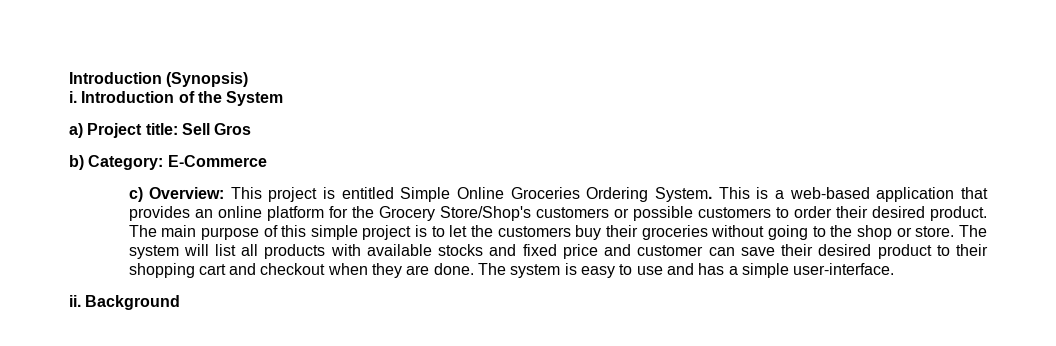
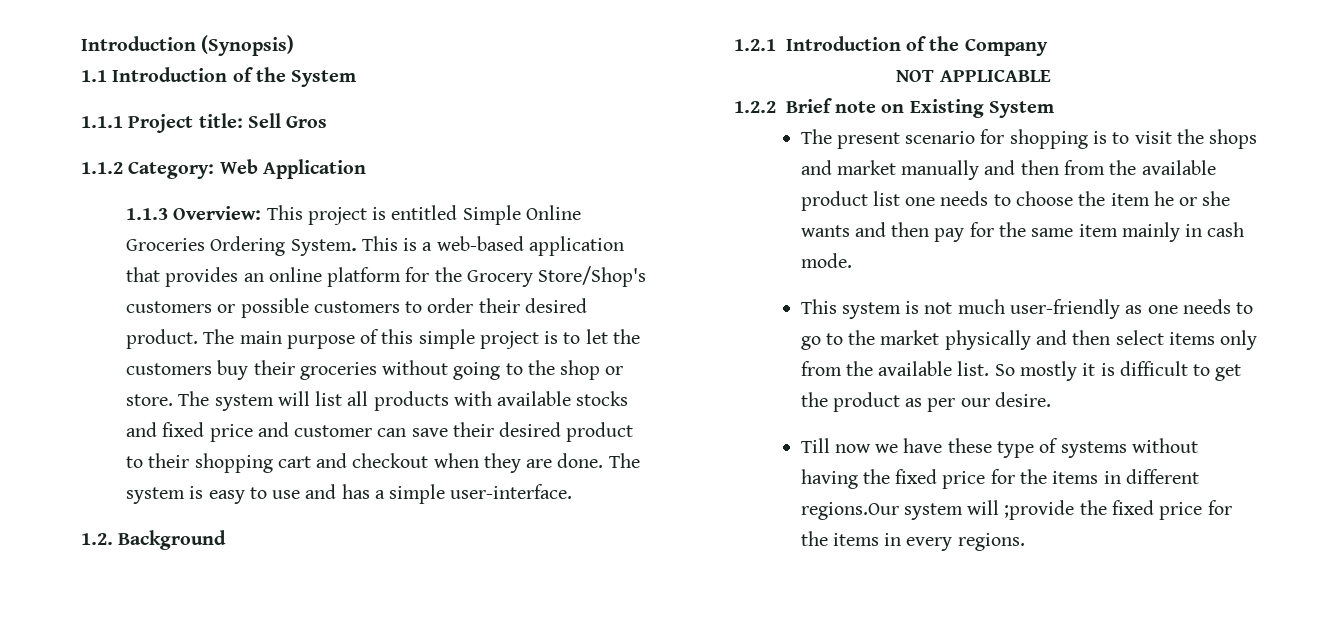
- i. Introduction of the System
+ 1.1 Introduction of the System
- a) Project title: Sell Gros
+ 1.1.1 Project title: Sell Gros
- b) Category: E-Commerce
- c) Overview: This project is entitled Simple Online Groceries Ordering System.
+ 1.1.2 Category: Web Application
+ 1.1.3 Overview: This project is entitled Simple Online Groceries Ordering System.
- ii. Background
+ 1.2. Background
+ 1.2.1 Introduction of the Company
+ NOT APPLICABLE
+ 1.2.2 Brief note on Existing System
+ The present scenario for shopping is to visit the shops and market manually and then from the available product list one needs to choose the item he or she wants and then pay for the same item mainly in cash mode.
+ This system is not much user-friendly as one needs to go to the market physically and then select items only from the available list. So mostly it is difficult to get the product as per our desire.
+ Till now we have these type of systems without having the fixed price for the items in different regions.Our system will ;provide the fixed price for the items in every regions.

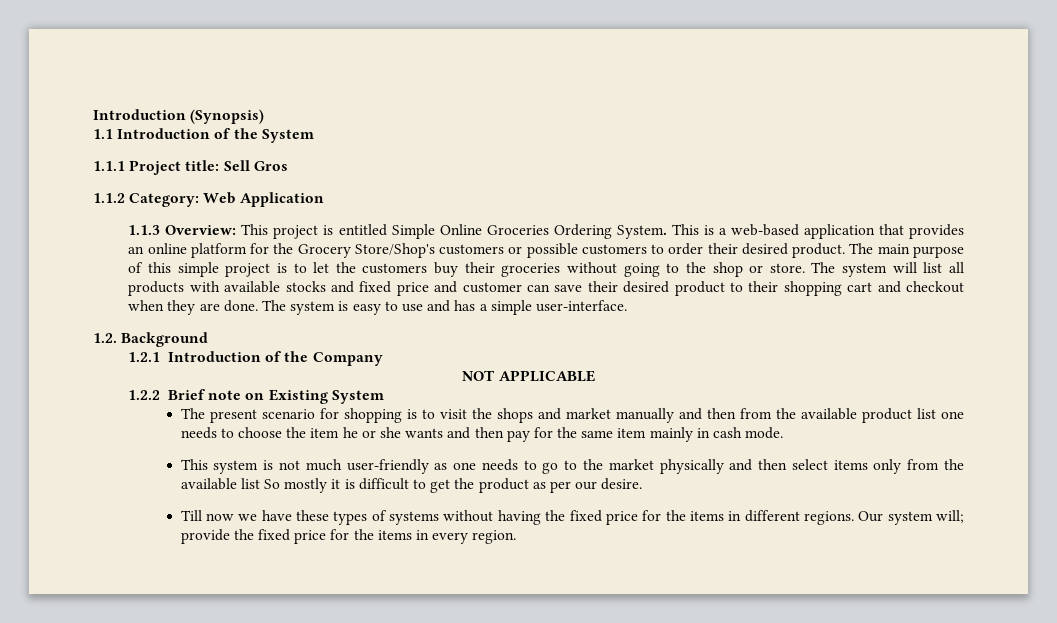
- This system is not much user-friendly as one needs to go to the market physically and then select items only from the available list. So mostly it is difficult to get the product as per our desire.
+ This system is not much user-friendly as one needs to go to the market physically and then select items only from the available list So mostly it is difficult to get the product as per our desire.
- Till now we have these type of systems without having the fixed price for the items in different regions.Our system will ;provide the fixed price for the items in every regions.
+ Till now we have these types of systems without having the fixed price for the items in different regions. Our system will; provide the fixed price for the items in every region.

